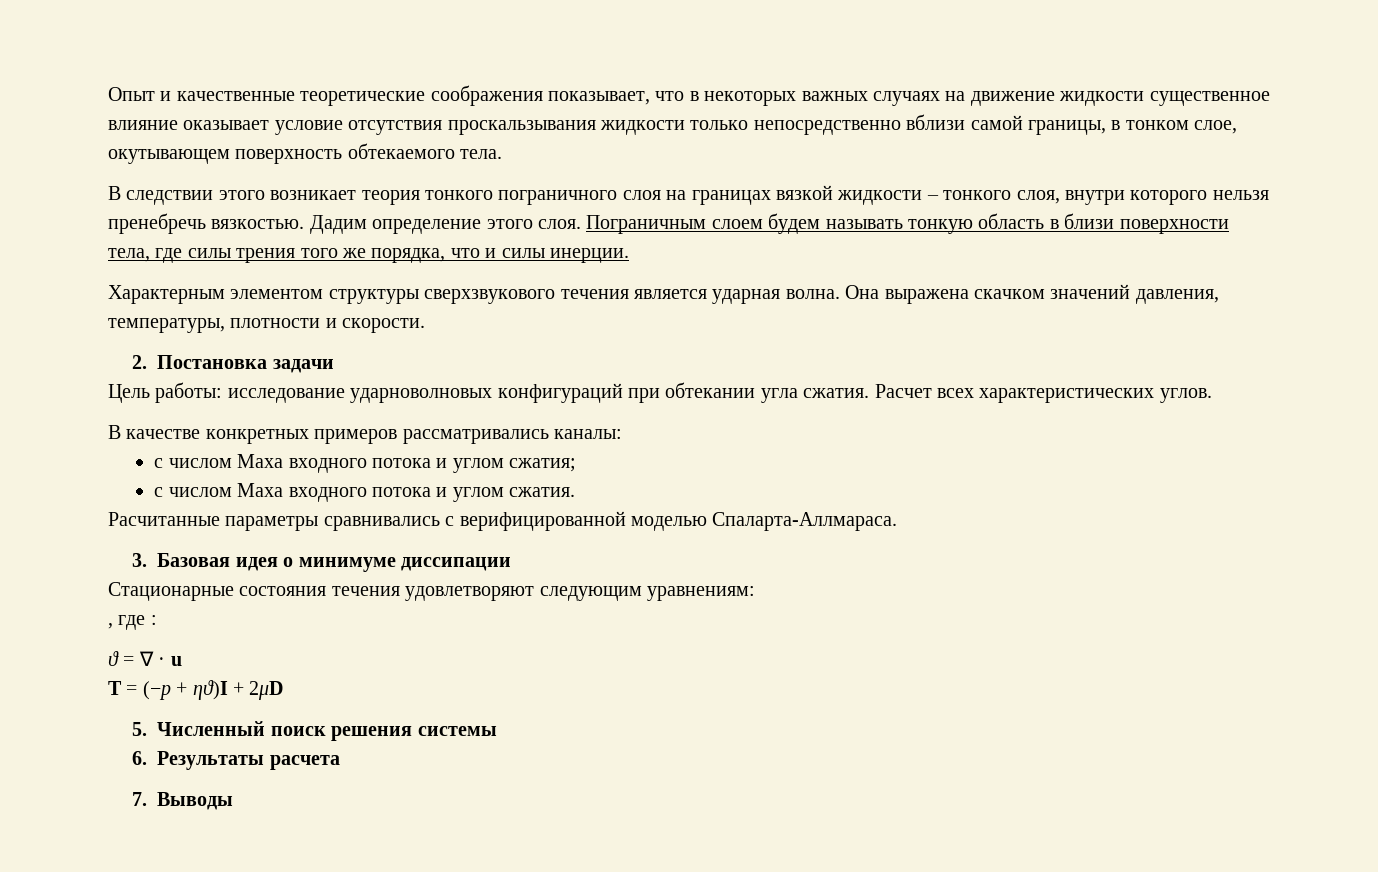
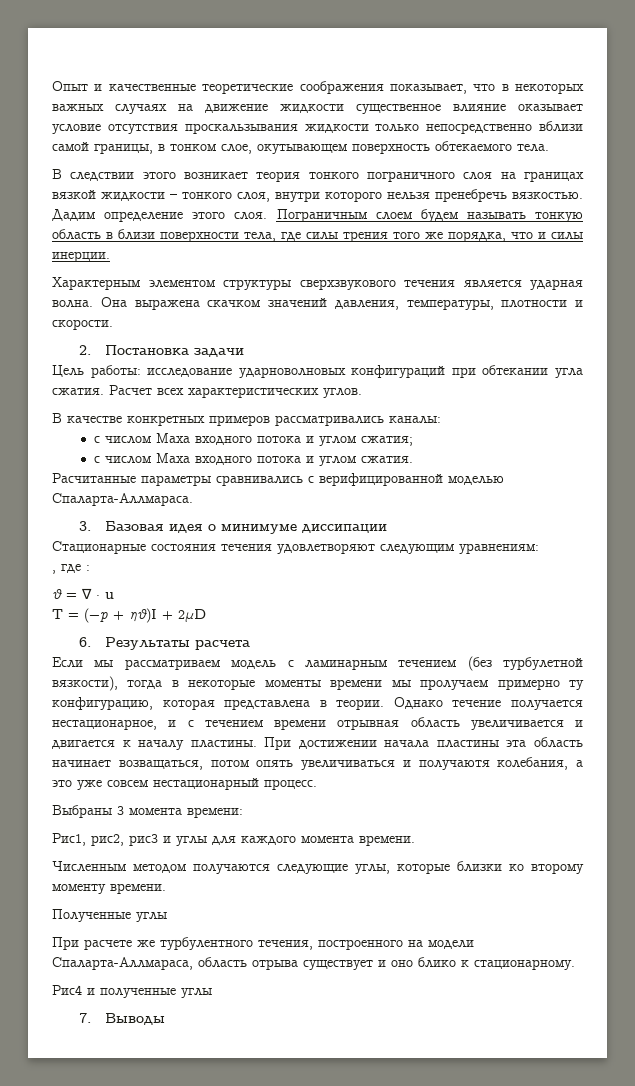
- 5. Численный поиск решения системы
  6. Результаты расчета
+ Если мы рассматриваем модель с ламинарным течением (без турбулетной вязкости), тогда в некоторые моменты времени мы пролучаем примерно ту конфигурацию, которая представлена в теории. Однако течение получается нестационарное, и с течением времени отрывная область увеличивается и двигается к началу пластины. При достижении начала пластины эта область начинает возващаться, потом опять увеличиваться и получаютя колебания, а это уже совсем нестационарный процесс.
+ Выбраны 3 момента времени:
+ Рис1, рис2, рис3 и углы для каждого момента времени.
+ Численным методом получаются следующие углы, которые близки ко второму моменту времени.
+ Полученные углы
+ При расчете же турбулентного течения, построенного на модели Спаларта-Аллмараса, область отрыва существует и оно блико к стационарному.
+ Рис4 и полученные углы

